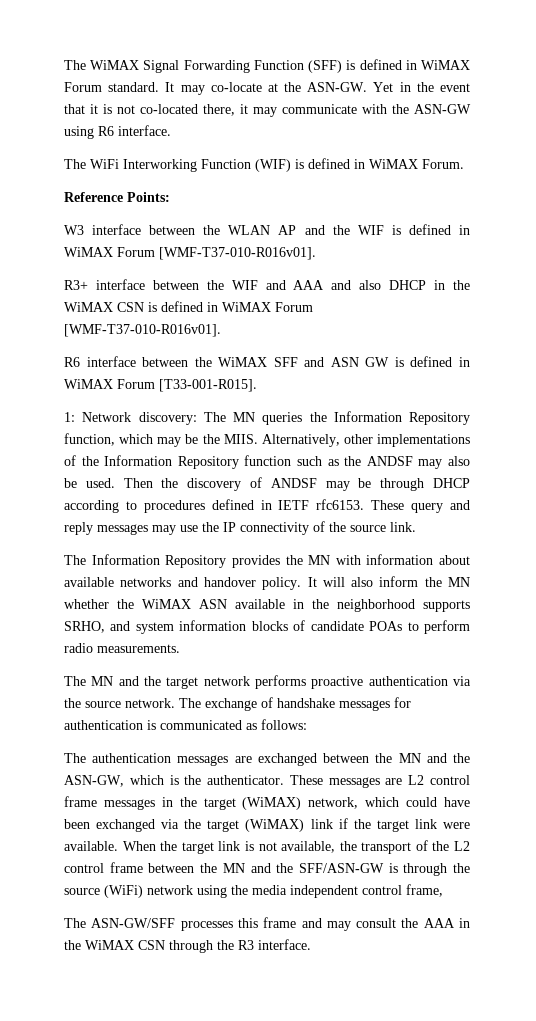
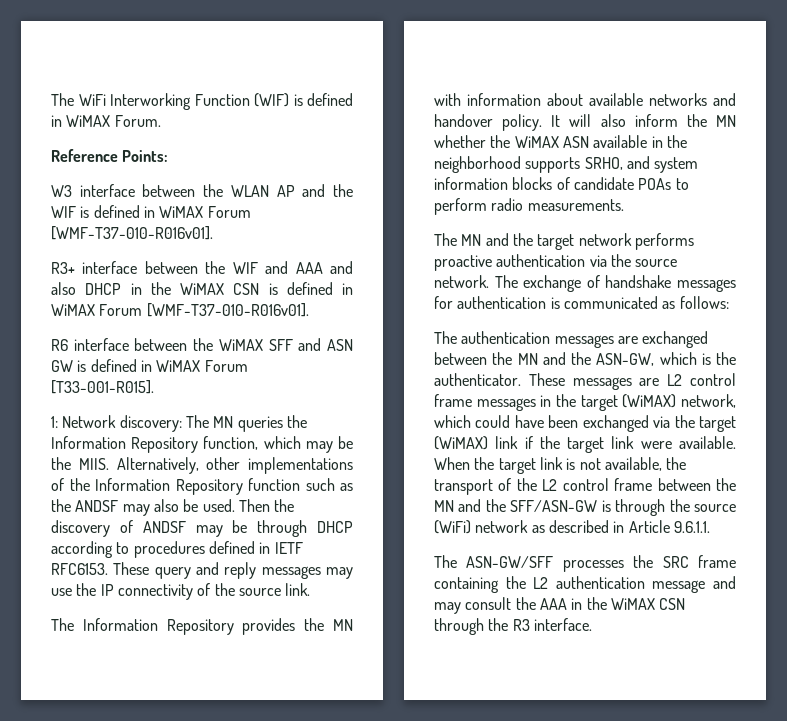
- The WiMAX Signal Forwarding Function (SFF) is defined in WiMAX Forum standard. It may co-locate at the ASN-GW. Yet in the event that it is not co-located there, it may communicate with the ASN-GW using R6 interface.
- Then the discovery of ANDSF may be through DHCP according to procedures defined in IETF rfc6153.
+ Then the discovery of ANDSF may be through DHCP according to procedures defined in IETF RFC6153.
- When the target link is not available, the transport of the L2 control frame between the MN and the SFF/ASN-GW is through the source (WiFi) network using the media independent control frame,
- The ASN-GW/SFF processes this frame and may consult the AAA in the WiMAX CSN through the R3 interface.
+ When the target link is not available, the transport of the L2 control frame between the MN and the SFF/ASN-GW is through the source (WiFi) network as described in Article 9.6.1.1.
+ The ASN-GW/SFF processes the SRC frame containing the L2 authentication message and may consult the AAA in the WiMAX CSN through the R3 interface.

